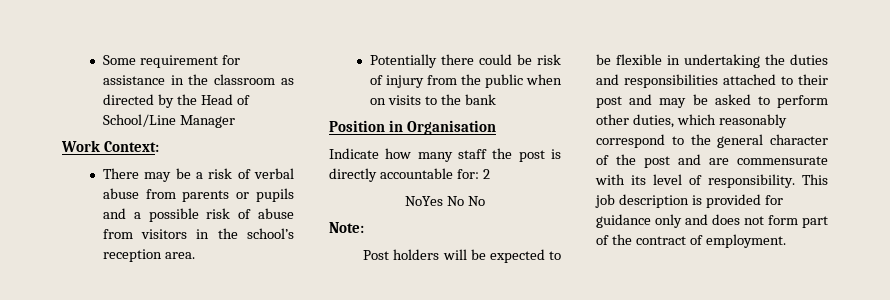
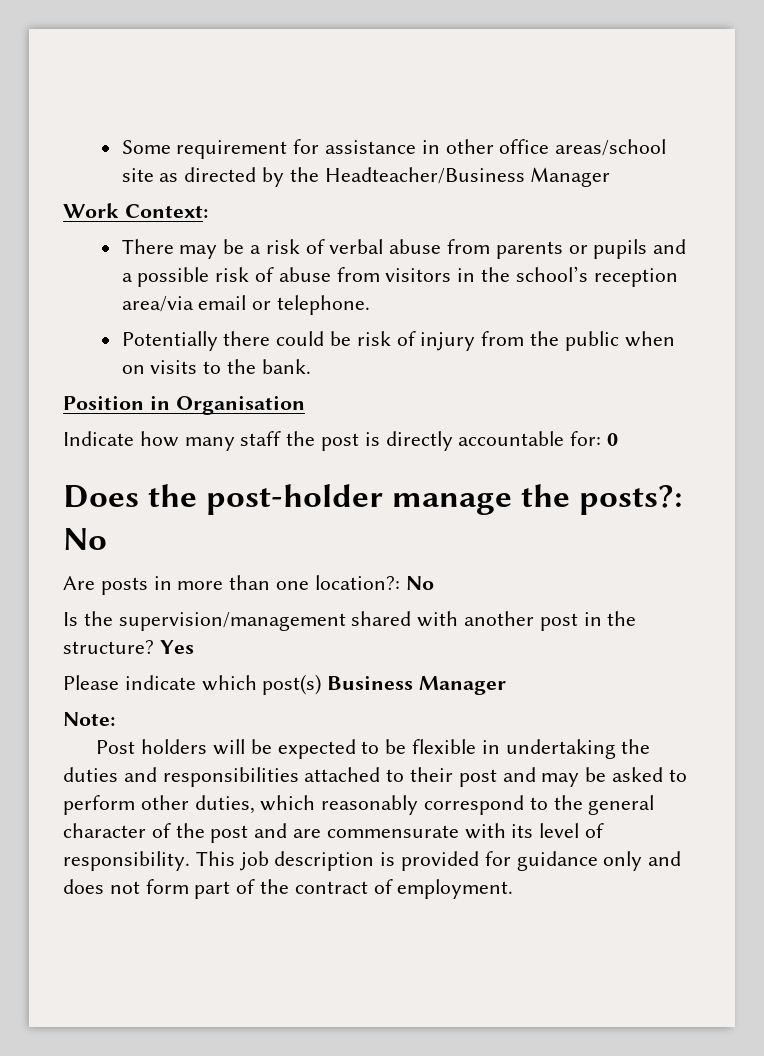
- Some requirement for assistance in the classroom as directed by the Head of School/Line Manager
+ Some requirement for assistance in other office areas/school site as directed by the Headteacher/Business Manager
- There may be a risk of verbal abuse from parents or pupils and a possible risk of abuse from visitors in the school’s reception area.
+ There may be a risk of verbal abuse from parents or pupils and a possible risk of abuse from visitors in the school’s reception area/via email or telephone.
- Potentially there could be risk of injury from the public when on visits to the bank
+ Potentially there could be risk of injury from the public when on visits to the bank.
- Indicate how many staff the post is directly accountable for: 2
- NoYes No No
+ Indicate how many staff the post is directly accountable for: 0
+ Does the post-holder manage the posts?: No
+ Are posts in more than one location?: No
+ Is the supervision/management shared with another post in the structure? Yes
+ Please indicate which post(s) Business Manager

